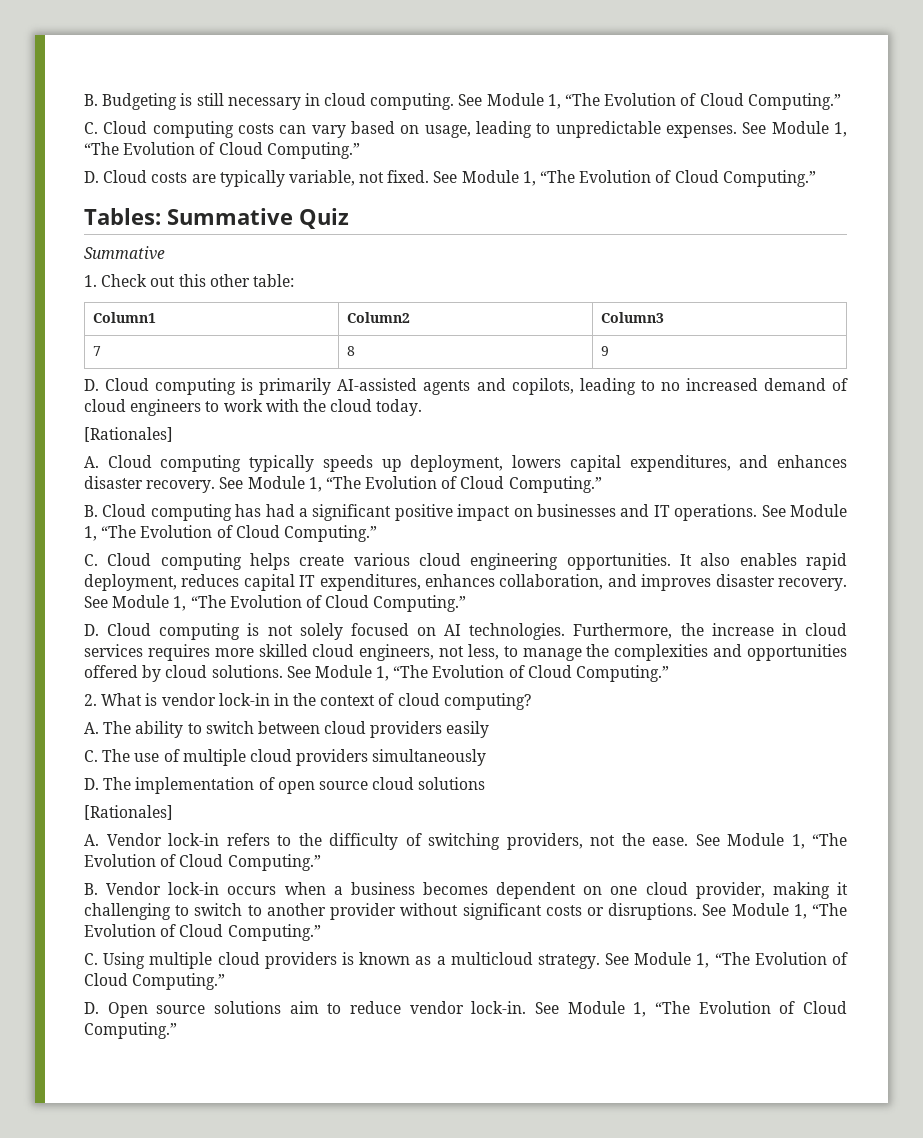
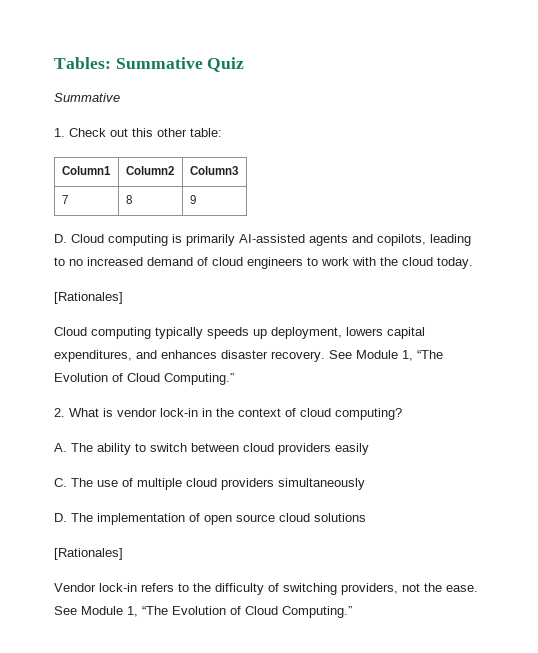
- B. Budgeting is still necessary in cloud computing. See Module 1, “The Evolution of Cloud Computing.”
- C. Cloud computing costs can vary based on usage, leading to unpredictable expenses. See Module 1, “The Evolution of Cloud Computing.”
- D. Cloud costs are typically variable, not fixed. See Module 1, “The Evolution of Cloud Computing.”
- A. Cloud computing typically speeds up deployment, lowers capital expenditures, and enhances disaster recovery.
+ Cloud computing typically speeds up deployment, lowers capital expenditures, and enhances disaster recovery.
- B. Cloud computing has had a significant positive impact on businesses and IT operations. See Module 1, “The Evolution of Cloud Computing.”
- C. Cloud computing helps create various cloud engineering opportunities. It also enables rapid deployment, reduces capital IT expenditures, enhances collaboration, and improves disaster recovery. See Module 1, “The Evolution of Cloud Computing.”
- D. Cloud computing is not solely focused on AI technologies. Furthermore, the increase in cloud services requires more skilled cloud engineers, not less, to manage the complexities and opportunities offered by cloud solutions. See Module 1, “The Evolution of Cloud Computing.”
- A. Vendor lock-in refers to the difficulty of switching providers, not the ease.
+ Vendor lock-in refers to the difficulty of switching providers, not the ease.
- B. Vendor lock-in occurs when a business becomes dependent on one cloud provider, making it challenging to switch to another provider without significant costs or disruptions. See Module 1, “The Evolution of Cloud Computing.”
- C. Using multiple cloud providers is known as a multicloud strategy. See Module 1, “The Evolution of Cloud Computing.”
- D. Open source solutions aim to reduce vendor lock-in. See Module 1, “The Evolution of Cloud Computing.”

